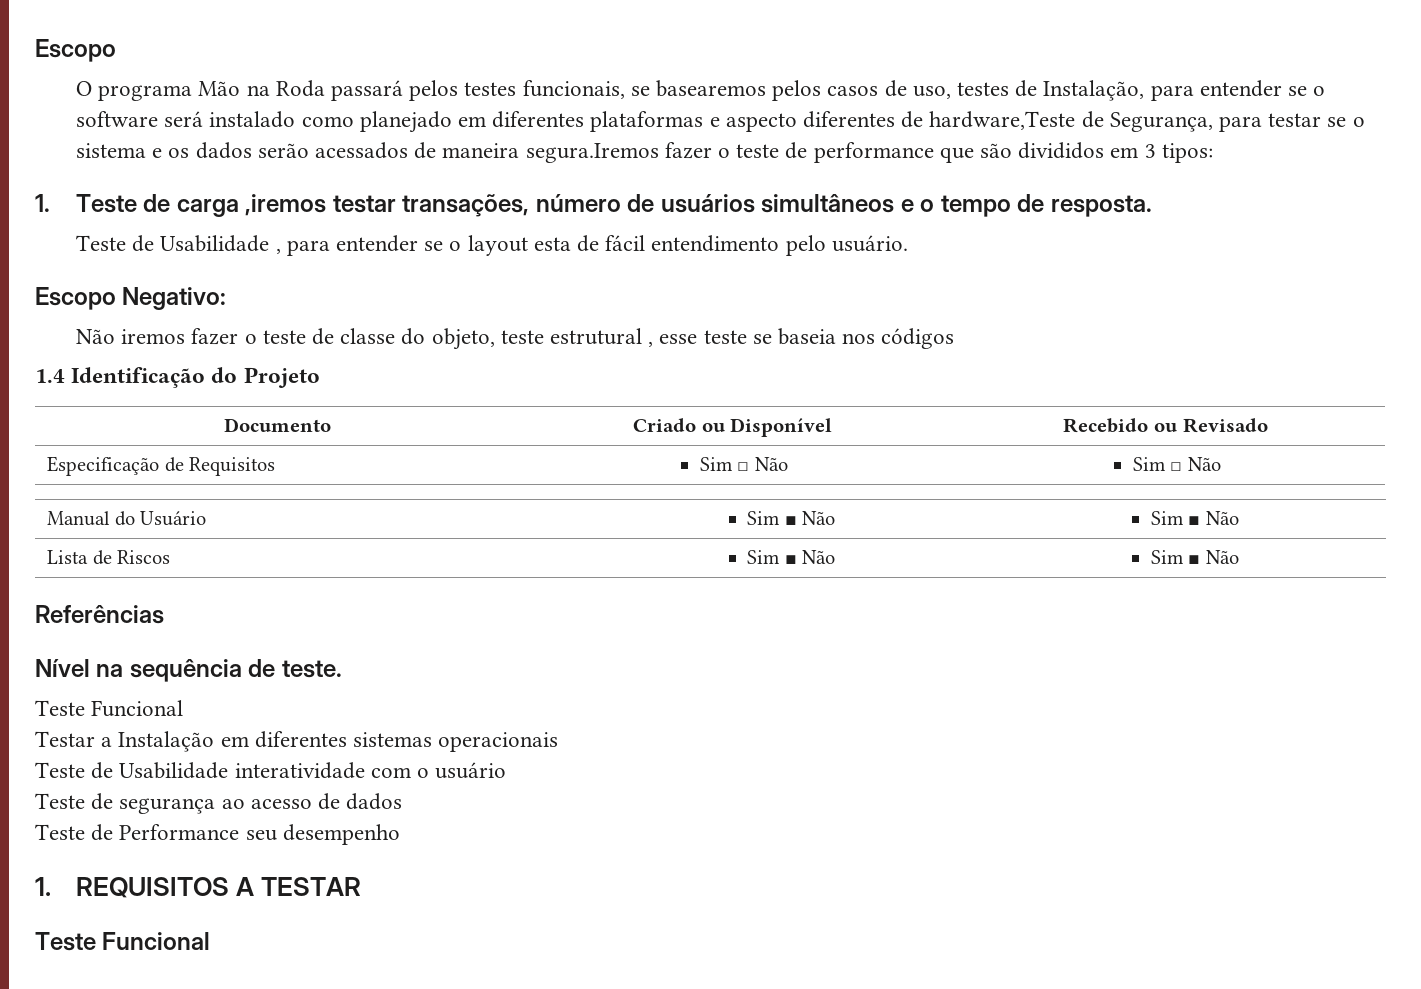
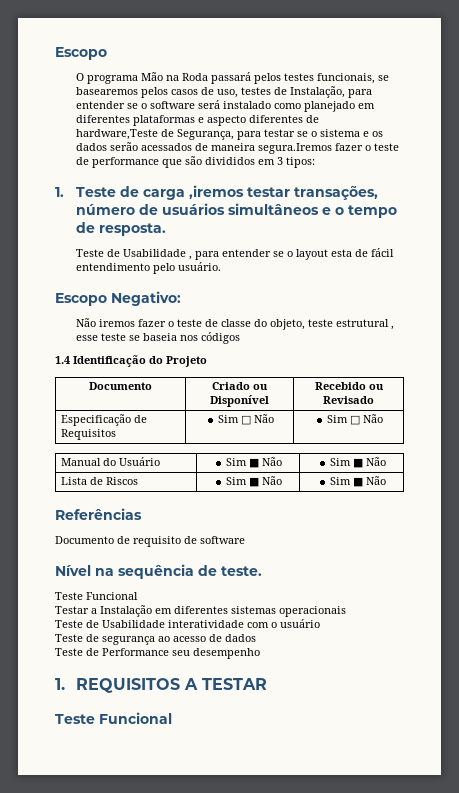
+ Documento de requisito de software

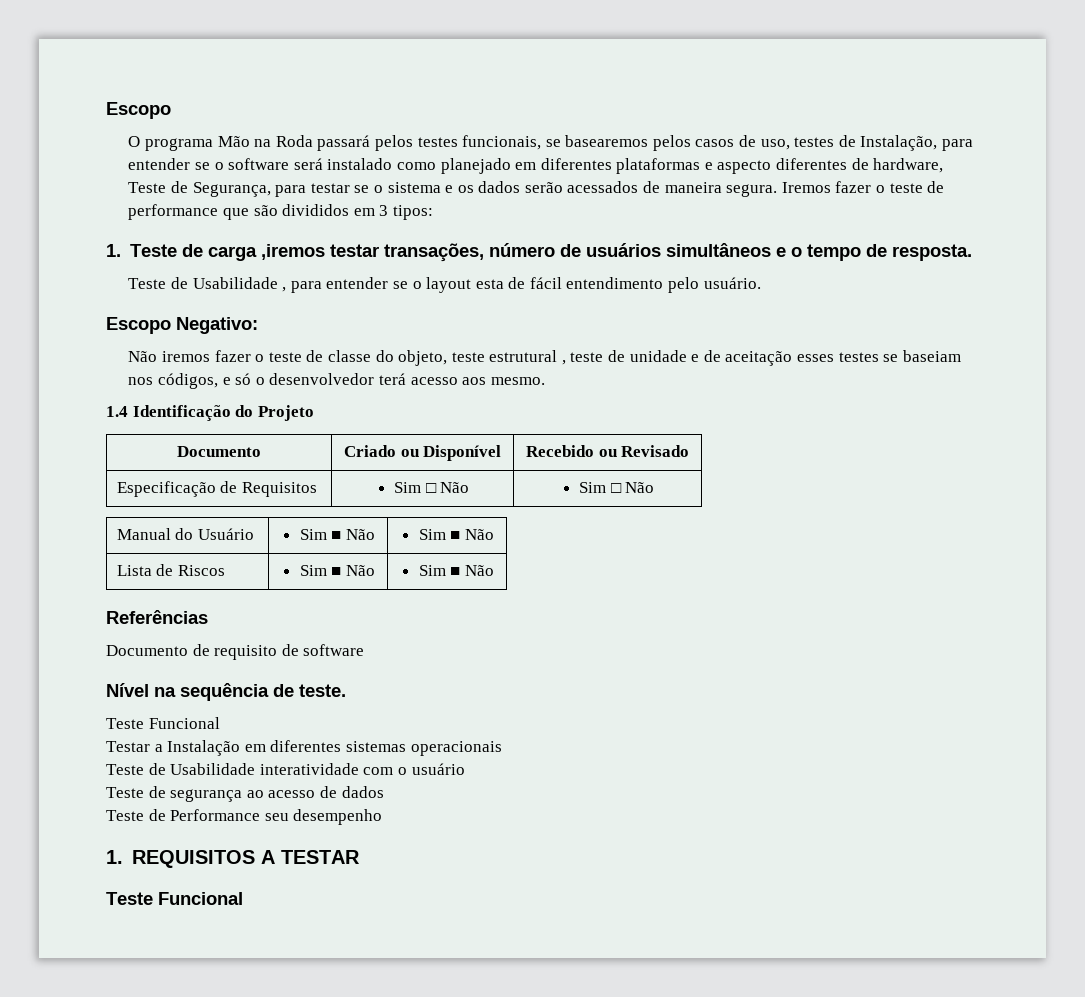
- O programa Mão na Roda passará pelos testes funcionais, se basearemos pelos casos de uso, testes de Instalação, para entender se o software será instalado como planejado em diferentes plataformas e aspecto diferentes de hardware,Teste de Segurança, para testar se o sistema e os dados serão acessados de maneira segura.Iremos fazer o teste de performance que são divididos em 3 tipos:
+ O programa Mão na Roda passará pelos testes funcionais, se basearemos pelos casos de uso, testes de Instalação, para entender se o software será instalado como planejado em diferentes plataformas e aspecto diferentes de hardware, Teste de Segurança, para testar se o sistema e os dados serão acessados de maneira segura. Iremos fazer o teste de performance que são divididos em 3 tipos:
- Não iremos fazer o teste de classe do objeto, teste estrutural , esse teste se baseia nos códigos
+ Não iremos fazer o teste de classe do objeto, teste estrutural , teste de unidade e de aceitação esses testes se baseiam nos códigos, e só o desenvolvedor terá acesso aos mesmo.

